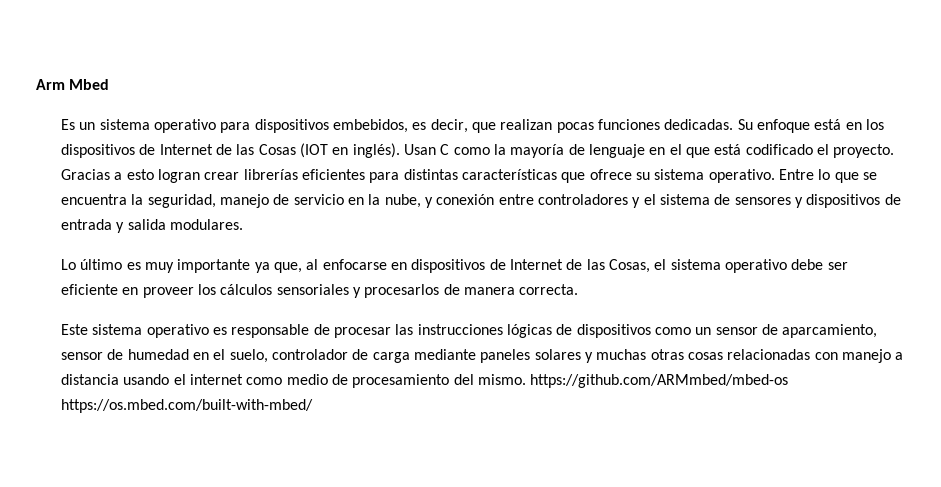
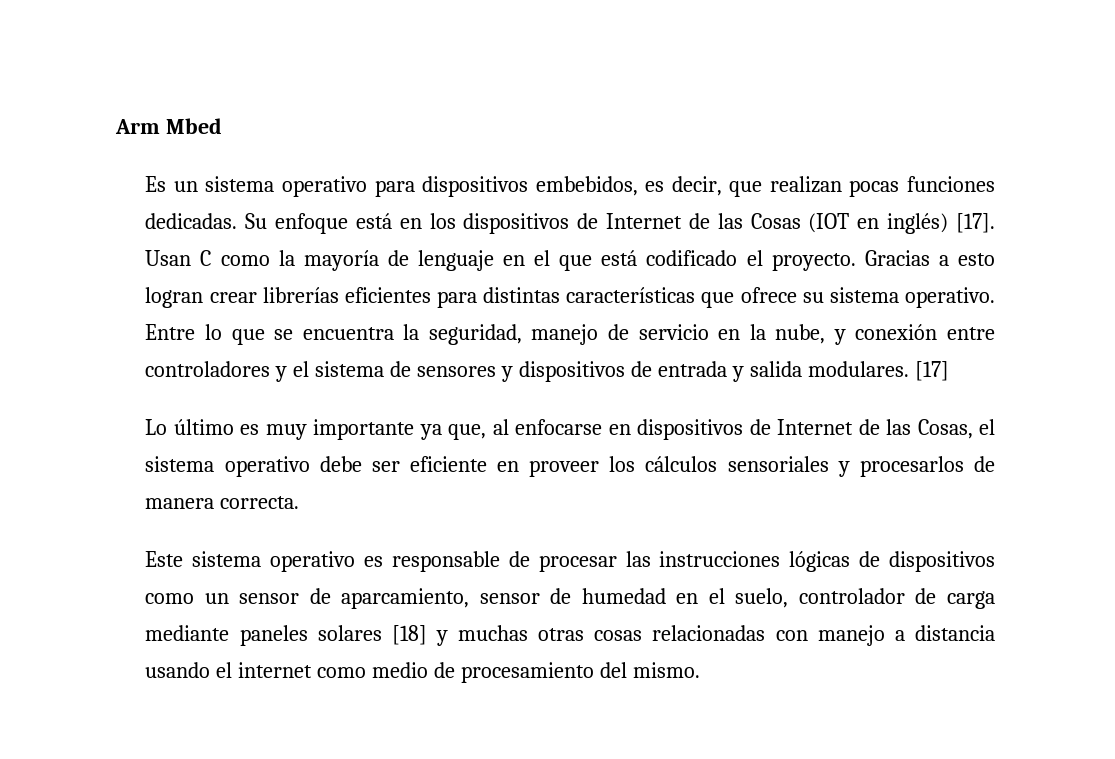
- Su enfoque está en los dispositivos de Internet de las Cosas (IOT en inglés).
+ Su enfoque está en los dispositivos de Internet de las Cosas (IOT en inglés) [17].
+ [17]
- Este sistema operativo es responsable de procesar las instrucciones lógicas de dispositivos como un sensor de aparcamiento, sensor de humedad en el suelo, controlador de carga mediante paneles solares y muchas otras cosas relacionadas con manejo a distancia usando el internet como medio de procesamiento del mismo. https://github.com/ARMmbed/mbed-os https://os.mbed.com/built-with-mbed/
+ Este sistema operativo es responsable de procesar las instrucciones lógicas de dispositivos como un sensor de aparcamiento, sensor de humedad en el suelo, controlador de carga mediante paneles solares [18] y muchas otras cosas relacionadas con manejo a distancia usando el internet como medio de procesamiento del mismo.

